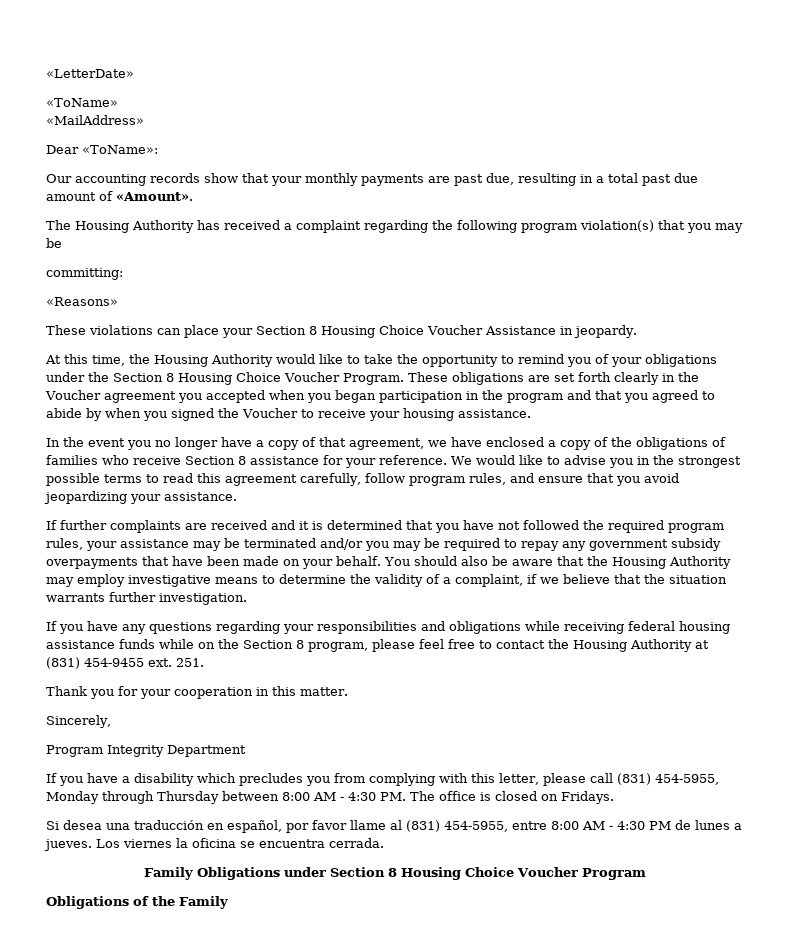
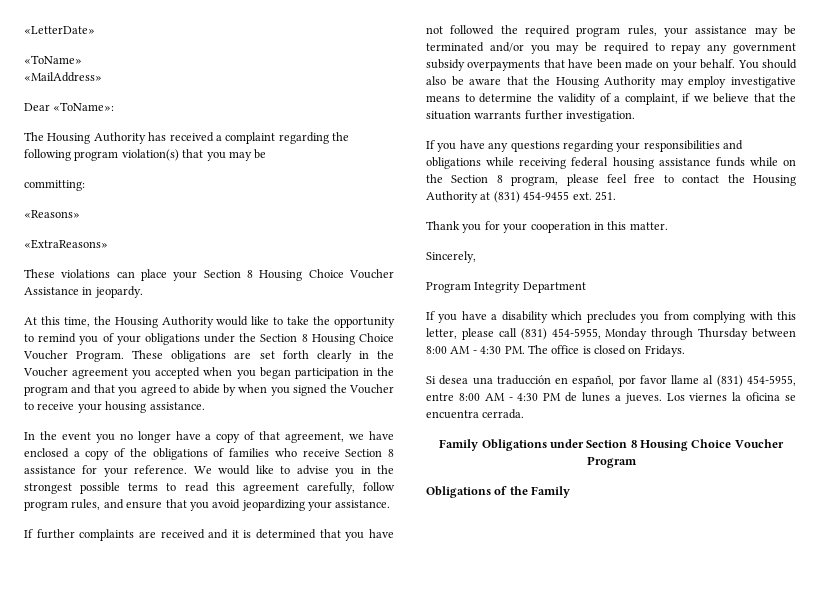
- Our accounting records show that your monthly payments are past due, resulting in a total past due amount of «Amount».
+ «ExtraReasons»

